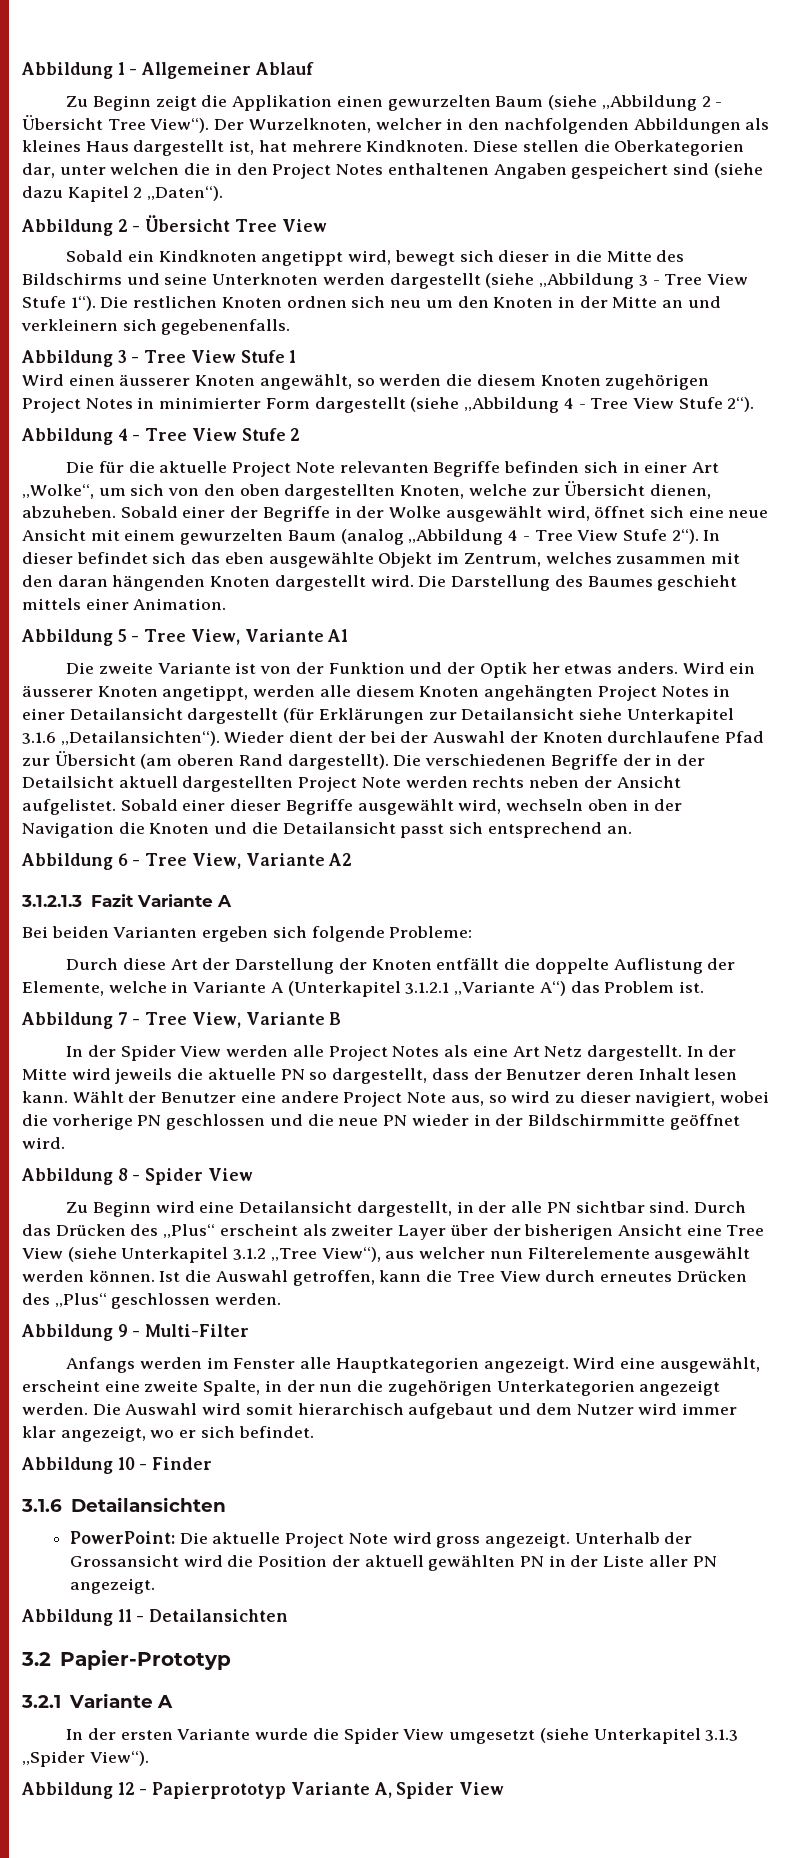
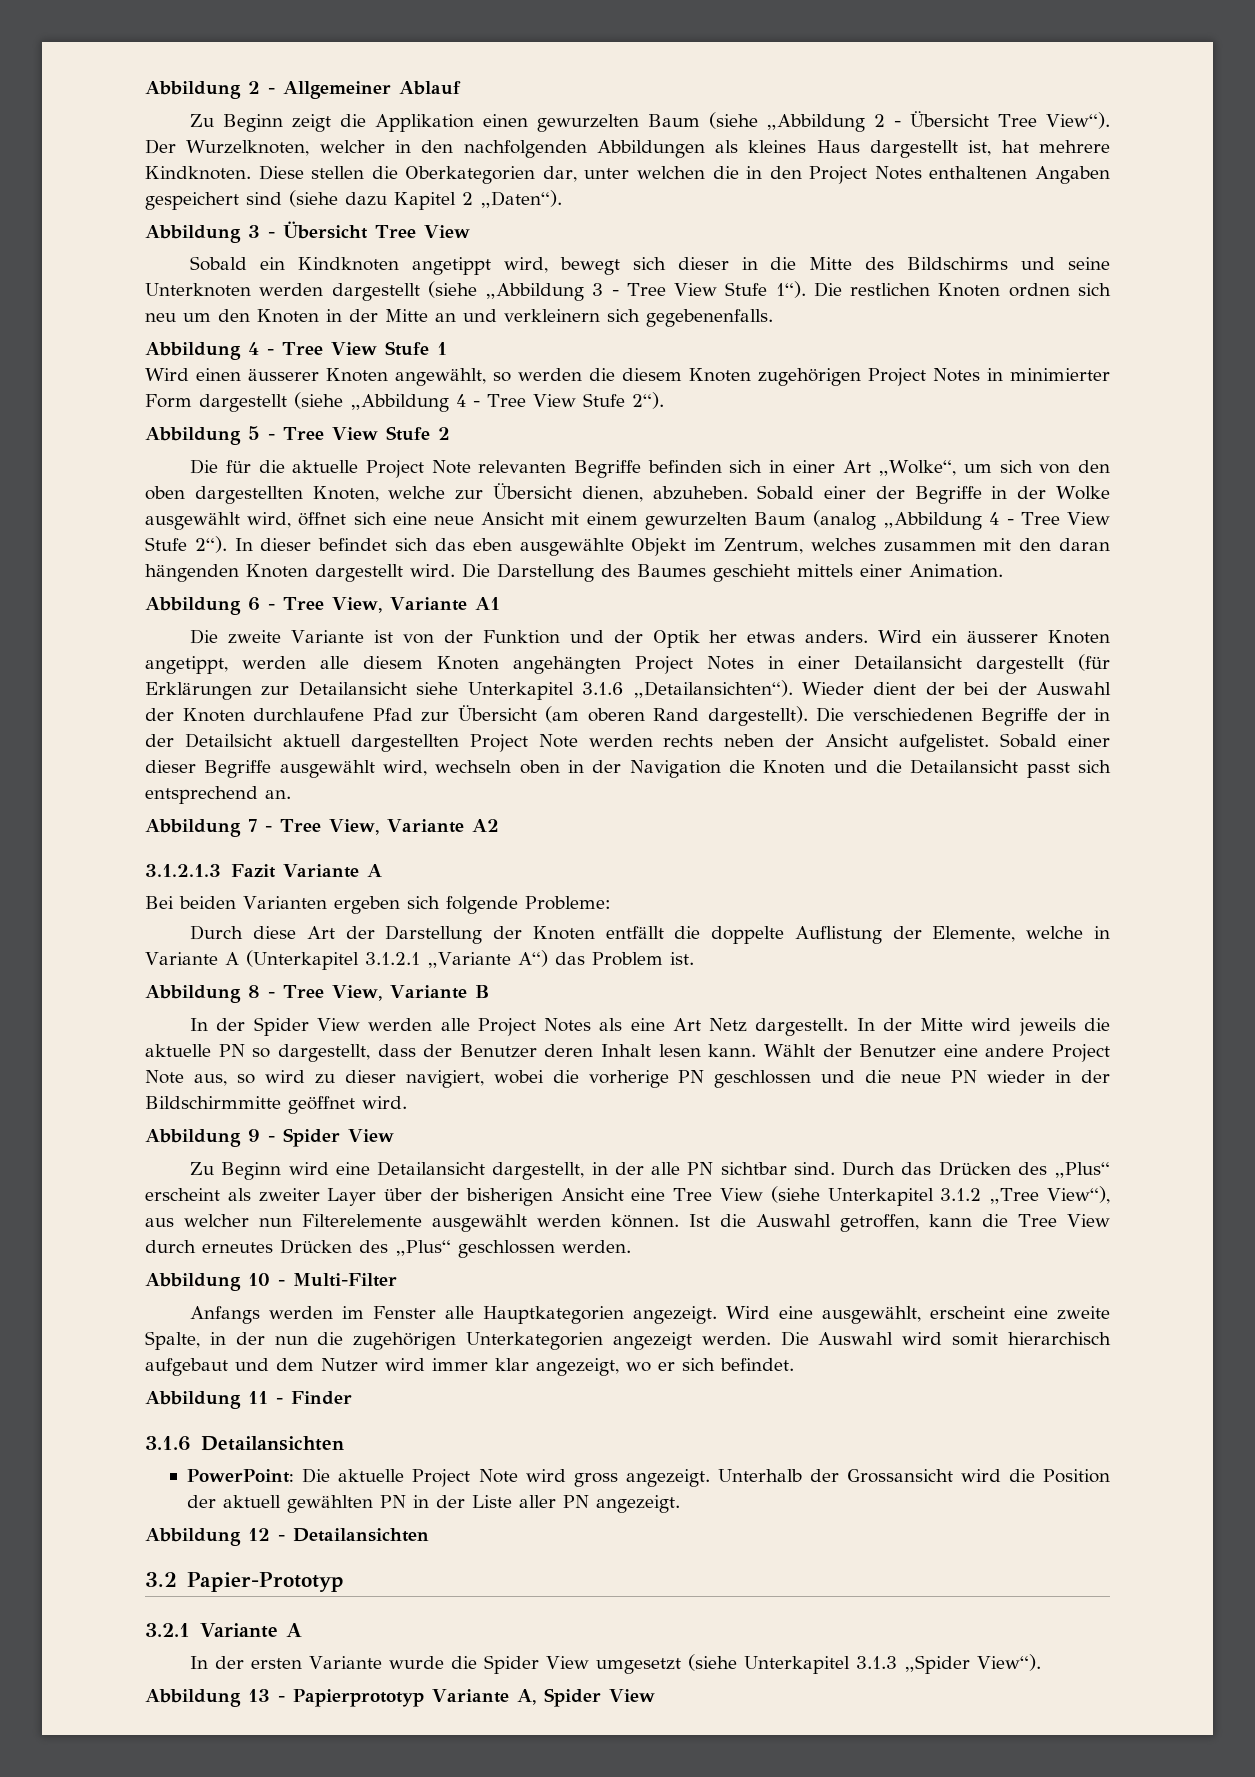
- Abbildung 1 - Allgemeiner Ablauf
+ Abbildung 2 - Allgemeiner Ablauf
- Abbildung 2 - Übersicht Tree View
+ Abbildung 3 - Übersicht Tree View
- Abbildung 3 - Tree View Stufe 1
+ Abbildung 4 - Tree View Stufe 1
- Abbildung 4 - Tree View Stufe 2
+ Abbildung 5 - Tree View Stufe 2
- Abbildung 5 - Tree View, Variante A1
+ Abbildung 6 - Tree View, Variante A1
- Abbildung 6 - Tree View, Variante A2
+ Abbildung 7 - Tree View, Variante A2
- Abbildung 7 - Tree View, Variante B
+ Abbildung 8 - Tree View, Variante B
- Abbildung 8 - Spider View
+ Abbildung 9 - Spider View
- Abbildung 9 - Multi-Filter
+ Abbildung 10 - Multi-Filter
- Abbildung 10 - Finder
+ Abbildung 11 - Finder
- Abbildung 11 - Detailansichten
+ Abbildung 12 - Detailansichten
- Abbildung 12 - Papierprototyp Variante A, Spider View
+ Abbildung 13 - Papierprototyp Variante A, Spider View

